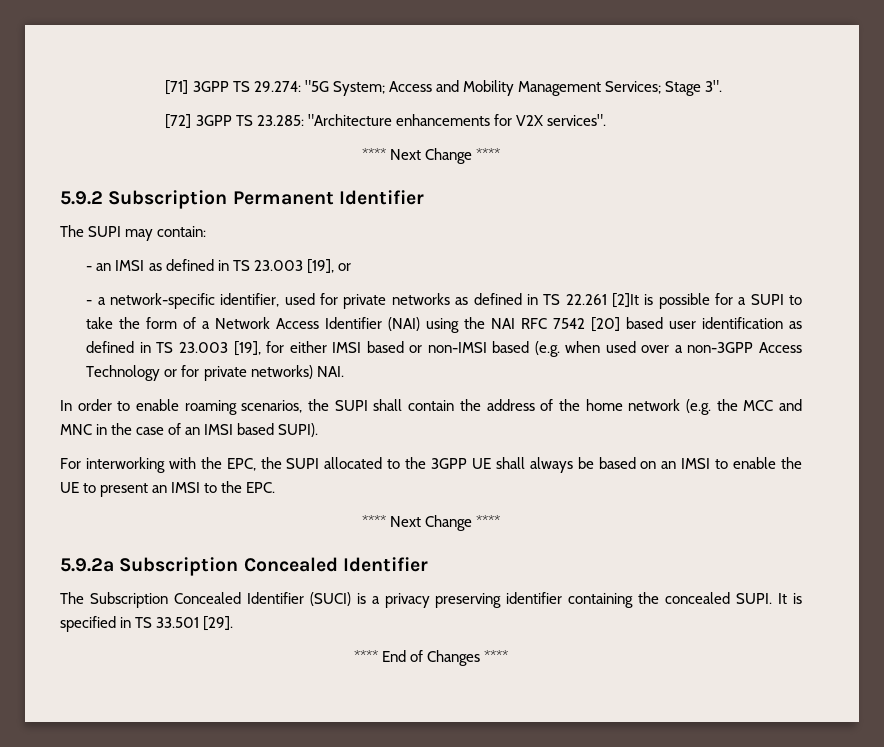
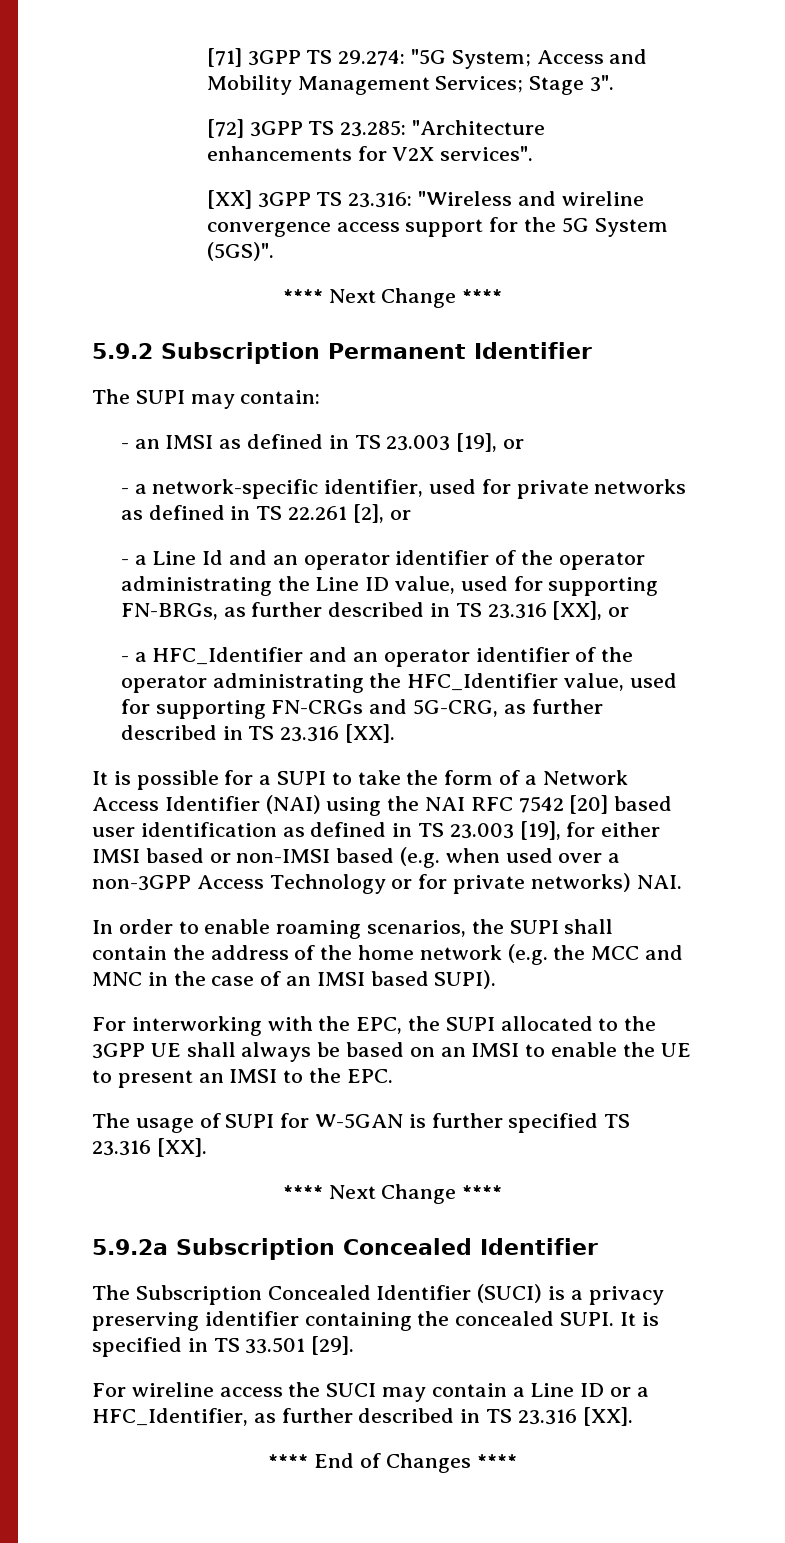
+ [XX] 3GPP TS 23.316: "Wireless and wireline convergence access support for the 5G System (5GS)".
- - a network-specific identifier, used for private networks as defined in TS 22.261 [2]It is possible for a SUPI to take the form of a Network Access Identifier (NAI) using the NAI RFC 7542 [20] based user identification as defined in TS 23.003 [19], for either IMSI based or non-IMSI based (e.g. when used over a non-3GPP Access Technology or for private networks) NAI.
+ - a network-specific identifier, used for private networks as defined in TS 22.261 [2], or
+ - a Line Id and an operator identifier of the operator administrating the Line ID value, used for supporting FN-BRGs, as further described in TS 23.316 [XX], or
+ - a HFC_Identifier and an operator identifier of the operator administrating the HFC_Identifier value, used for supporting FN-CRGs and 5G-CRG, as further described in TS 23.316 [XX].
+ It is possible for a SUPI to take the form of a Network Access Identifier (NAI) using the NAI RFC 7542 [20] based user identification as defined in TS 23.003 [19], for either IMSI based or non-IMSI based (e.g. when used over a non-3GPP Access Technology or for private networks) NAI.
+ The usage of SUPI for W-5GAN is further specified TS 23.316 [XX].
+ For wireline access the SUCI may contain a Line ID or a HFC_Identifier, as further described in TS 23.316 [XX].

